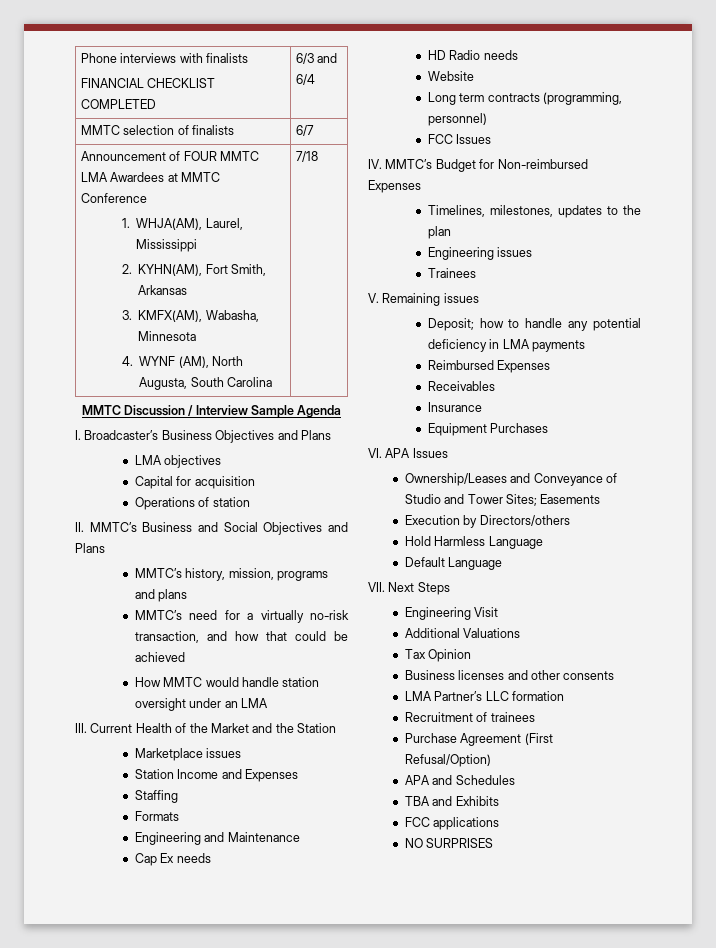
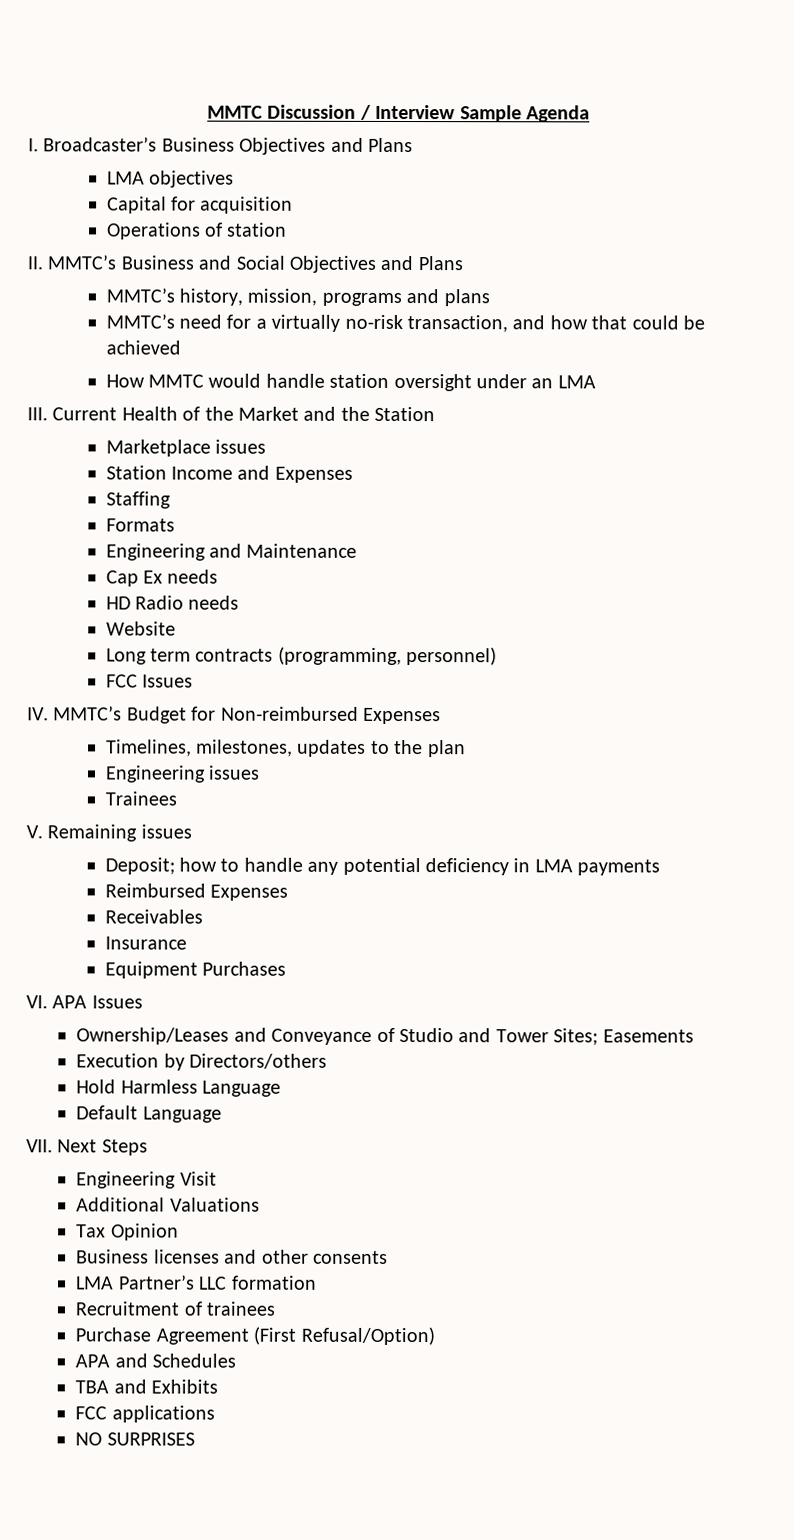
- Phone interviews with finalists
- FINANCIAL CHECKLIST COMPLETED | 6/3 and 6/4
- MMTC selection of finalists | 6/7
- Announcement of FOUR MMTC LMA Awardees at MMTC Conference
- 1. WHJA(AM), Laurel, Mississippi
- 2. KYHN(AM), Fort Smith, Arkansas
- 3. KMFX(AM), Wabasha, Minnesota
- 4. WYNF (AM), North Augusta, South Carolina | 7/18

